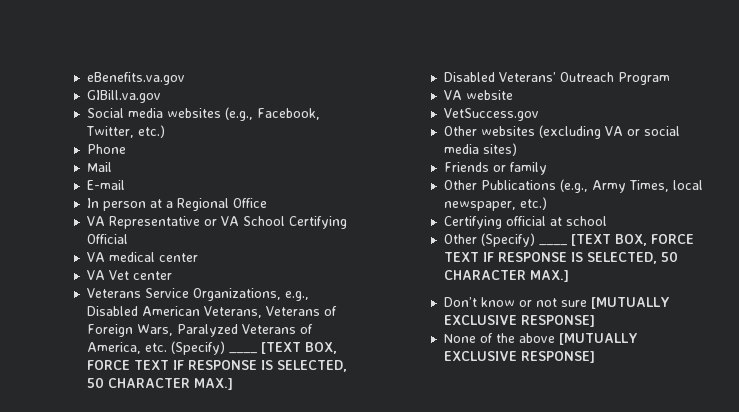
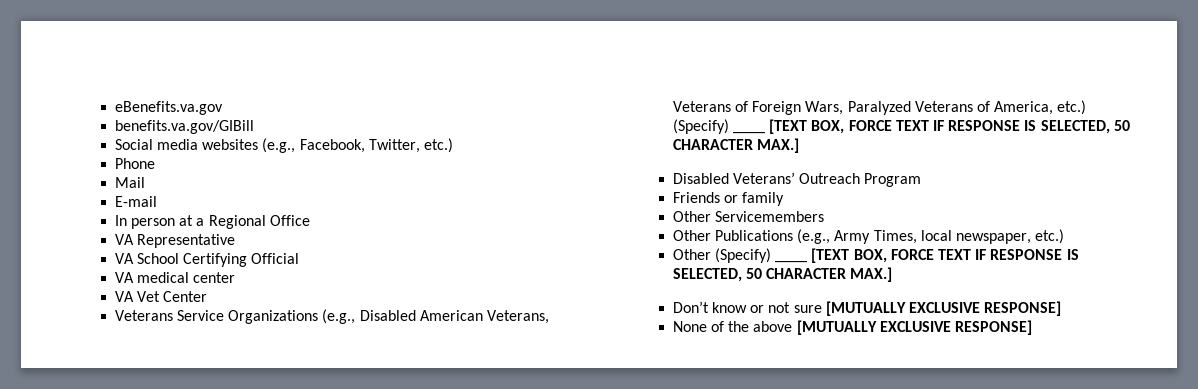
- GIBill.va.gov
+ benefits.va.gov/GIBill
- VA Representative or VA School Certifying Official
+ VA Representative
+ VA School Certifying Official
- VA Vet center
+ VA Vet Center
- Veterans Service Organizations, e.g., Disabled American Veterans, Veterans of Foreign Wars, Paralyzed Veterans of America, etc. (Specify) ____ [TEXT BOX, FORCE TEXT IF RESPONSE IS SELECTED, 50 CHARACTER MAX.]
+ Veterans Service Organizations (e.g., Disabled American Veterans, Veterans of Foreign Wars, Paralyzed Veterans of America, etc.) (Specify) ____ [TEXT BOX, FORCE TEXT IF RESPONSE IS SELECTED, 50 CHARACTER MAX.]
- VA website
- VetSuccess.gov
- Other websites (excluding VA or social media sites)
+ Other Servicemembers
- Certifying official at school

